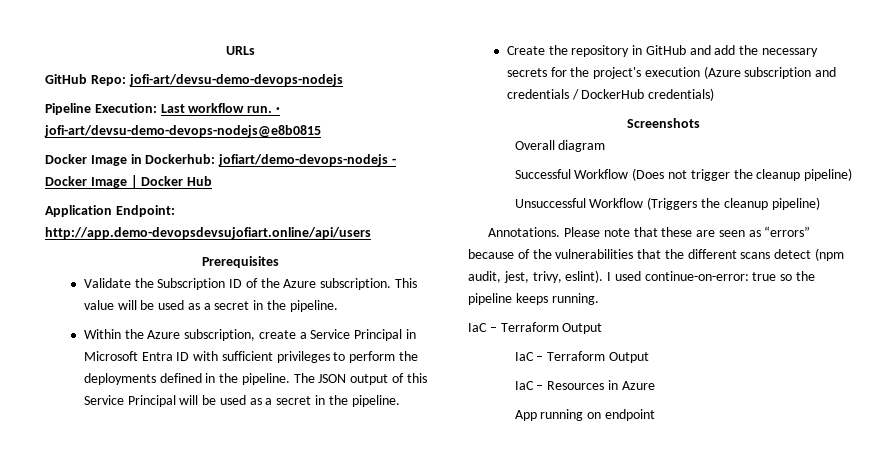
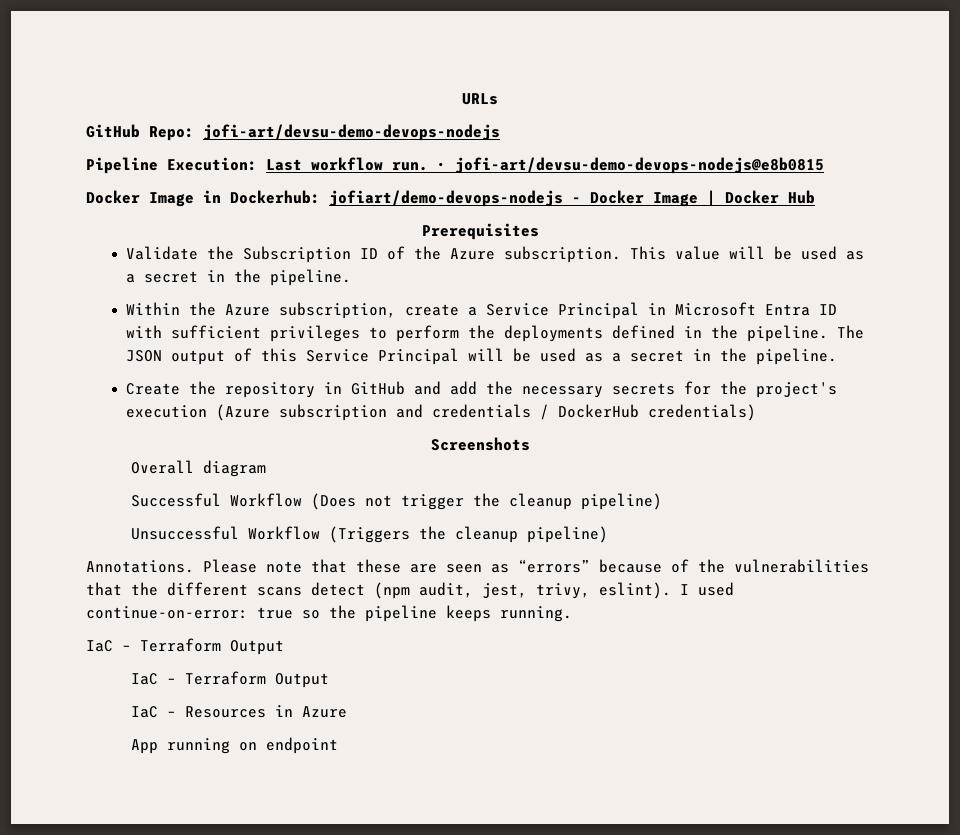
- Application Endpoint: http://app.demo-devopsdevsujofiart.online/api/users

